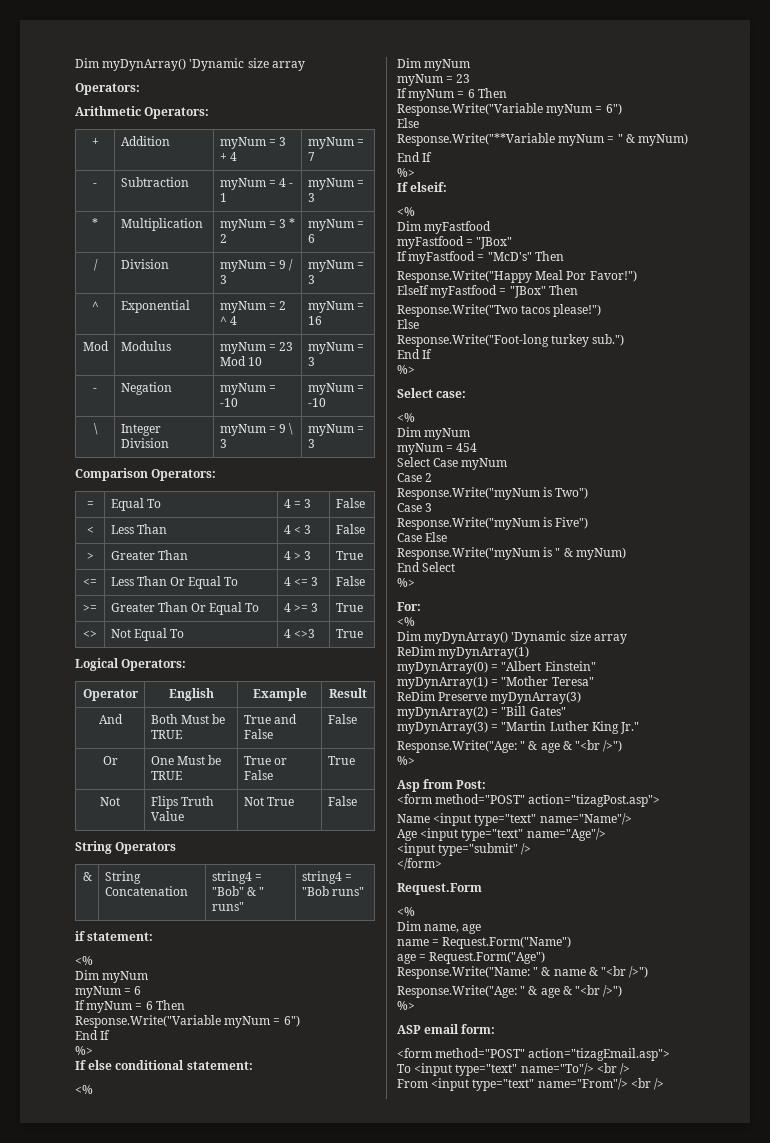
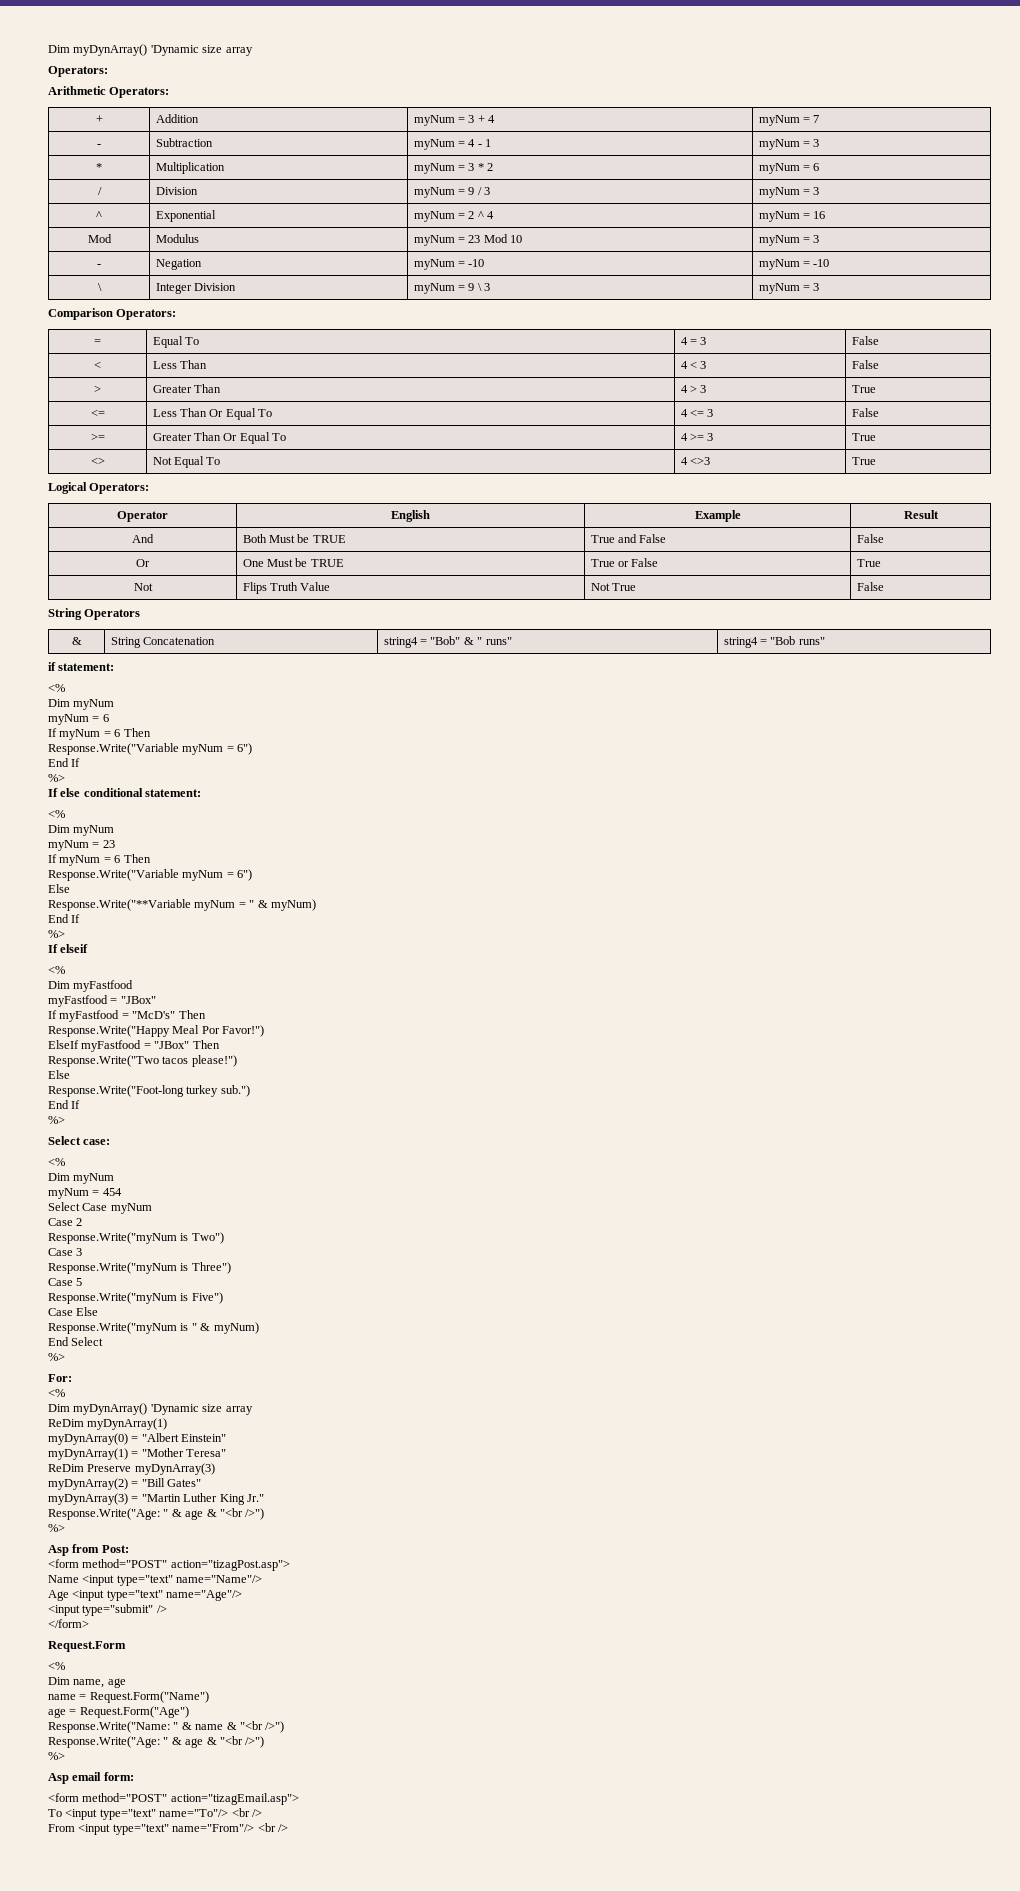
- If elseif:
+ If elseif
+ Response.Write("myNum is Three")
+ Case 5
- ASP email form:
+ Asp email form:

